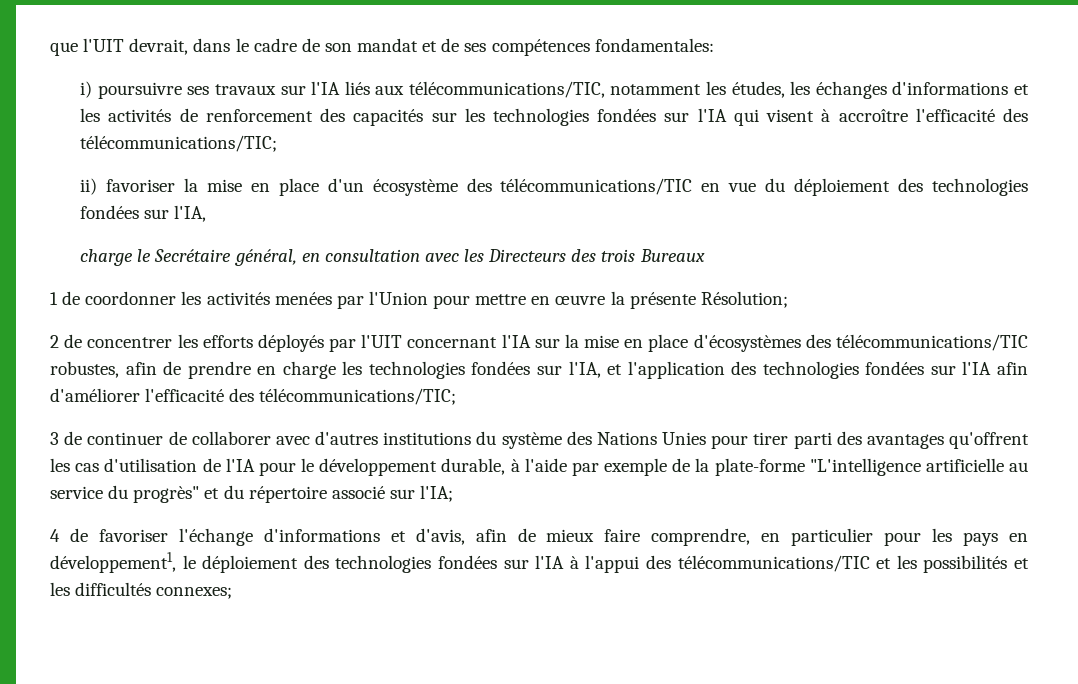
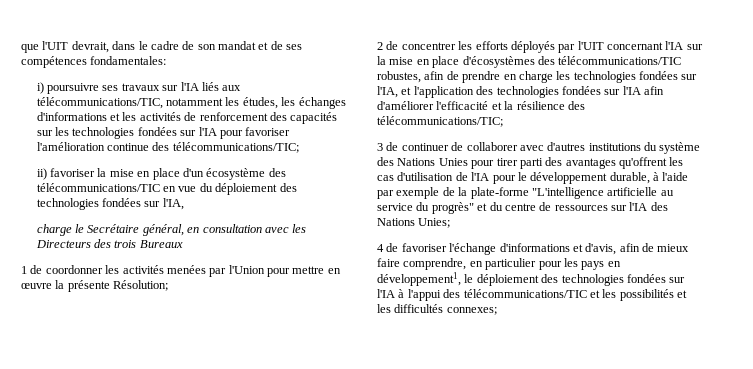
- i) poursuivre ses travaux sur l'IA liés aux télécommunications/TIC, notamment les études, les échanges d'informations et les activités de renforcement des capacités sur les technologies fondées sur l'IA qui visent à accroître l'efficacité des télécommunications/TIC;
+ i) poursuivre ses travaux sur l'IA liés aux télécommunications/TIC, notamment les études, les échanges d'informations et les activités de renforcement des capacités sur les technologies fondées sur l'IA pour favoriser l'amélioration continue des télécommunications/TIC;
- 2 de concentrer les efforts déployés par l'UIT concernant l'IA sur la mise en place d'écosystèmes des télécommunications/TIC robustes, afin de prendre en charge les technologies fondées sur l'IA, et l'application des technologies fondées sur l'IA afin d'améliorer l'efficacité des télécommunications/TIC;
+ 2 de concentrer les efforts déployés par l'UIT concernant l'IA sur la mise en place d'écosystèmes des télécommunications/TIC robustes, afin de prendre en charge les technologies fondées sur l'IA, et l'application des technologies fondées sur l'IA afin d'améliorer l'efficacité et la résilience des télécommunications/TIC;
- 3 de continuer de collaborer avec d'autres institutions du système des Nations Unies pour tirer parti des avantages qu'offrent les cas d'utilisation de l'IA pour le développement durable, à l'aide par exemple de la plate-forme "L'intelligence artificielle au service du progrès" et du répertoire associé sur l'IA;
+ 3 de continuer de collaborer avec d'autres institutions du système des Nations Unies pour tirer parti des avantages qu'offrent les cas d'utilisation de l'IA pour le développement durable, à l'aide par exemple de la plate-forme "L'intelligence artificielle au service du progrès" et du centre de ressources sur l'IA des Nations Unies;

